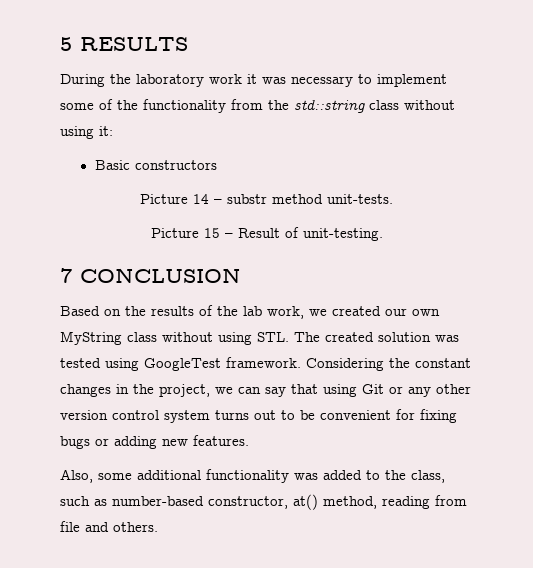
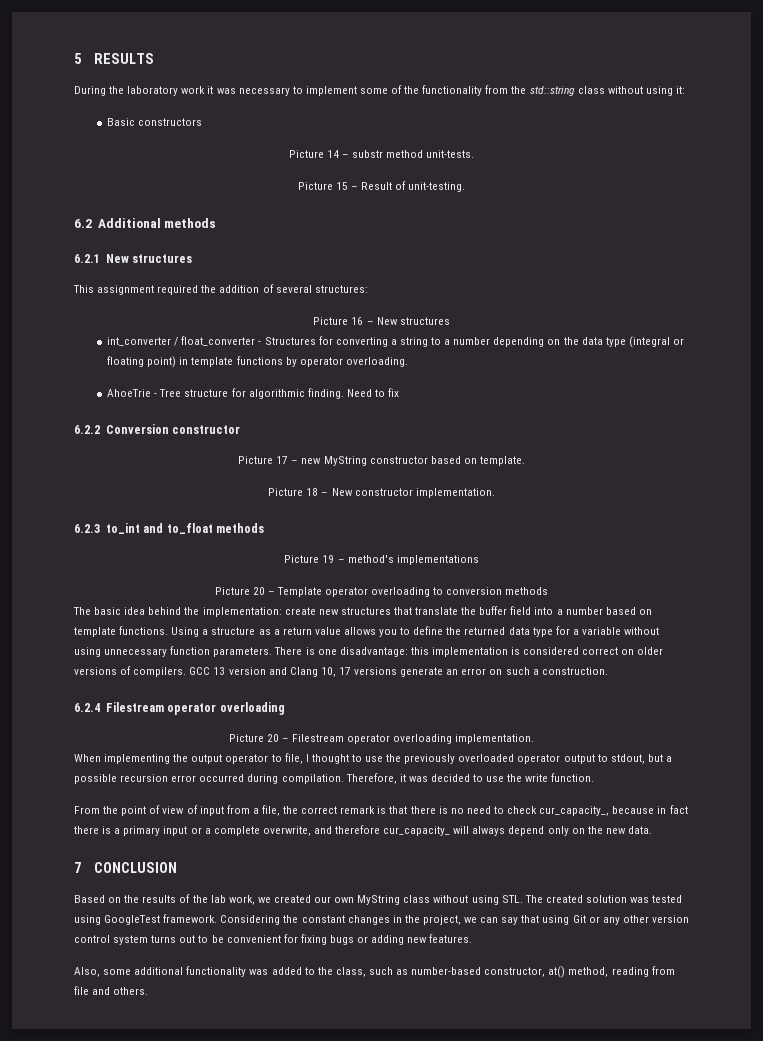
+ 6.2 Additional methods
+ 6.2.1 New structures
+ This assignment required the addition of several structures:
+ Picture 16 – New structures
+ int_converter / float_converter - Structures for converting a string to a number depending on the data type (integral or floating point) in template functions by operator overloading.
+ AhoeTrie - Tree structure for algorithmic finding. Need to fix
+ 6.2.2 Conversion constructor
+ Picture 17 – new MyString constructor based on template.
+ Picture 18 – New constructor implementation.
+ 6.2.3 to_int and to_float methods
+ Picture 19 – method's implementations
+ Picture 20 – Template operator overloading to conversion methods
+ The basic idea behind the implementation: create new structures that translate the buffer field into a number based on template functions. Using a structure as a return value allows you to define the returned data type for a variable without using unnecessary function parameters. There is one disadvantage: this implementation is considered correct on older versions of compilers. GCC 13 version and Clang 10, 17 versions generate an error on such a construction.
+ 6.2.4 Filestream operator overloading
+ Picture 20 – Filestream operator overloading implementation.
+ When implementing the output operator to file, I thought to use the previously overloaded operator output to stdout, but a possible recursion error occurred during compilation. Therefore, it was decided to use the write function.
+ From the point of view of input from a file, the correct remark is that there is no need to check cur_capacity_, because in fact there is a primary input or a complete overwrite, and therefore cur_capacity_ will always depend only on the new data.

